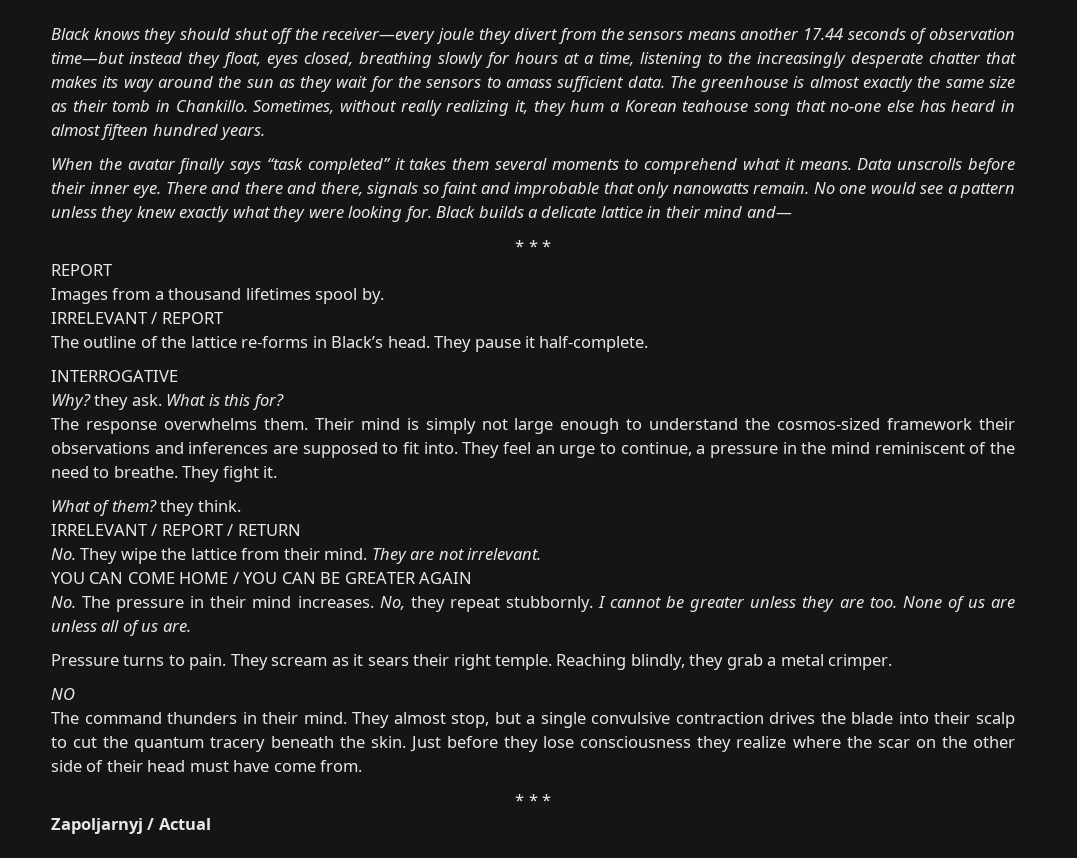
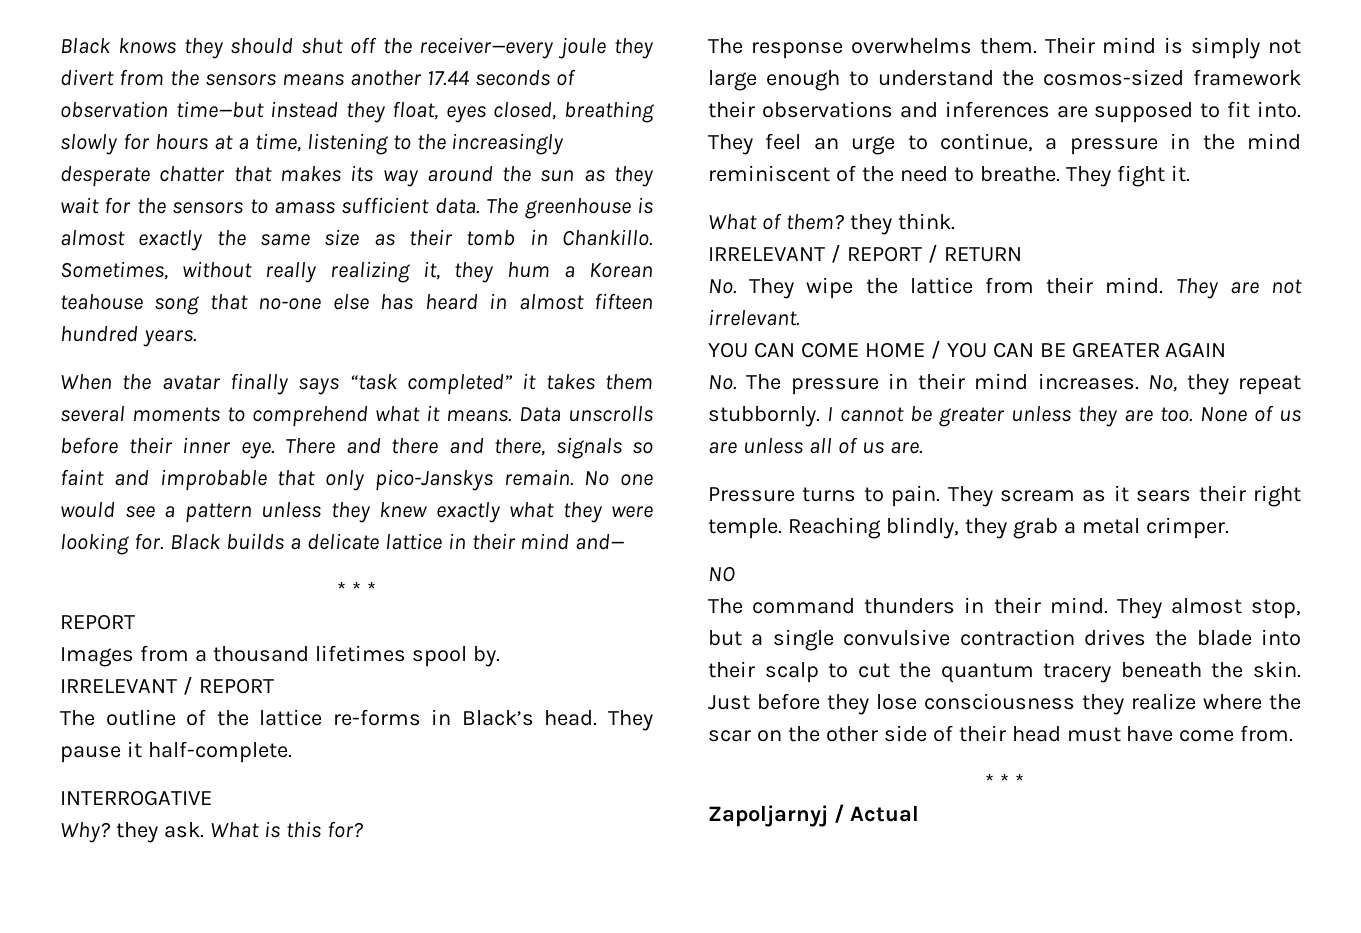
- There and there and there, signals so faint and improbable that only nanowatts remain.
+ There and there and there, signals so faint and improbable that only pico-Janskys remain.

